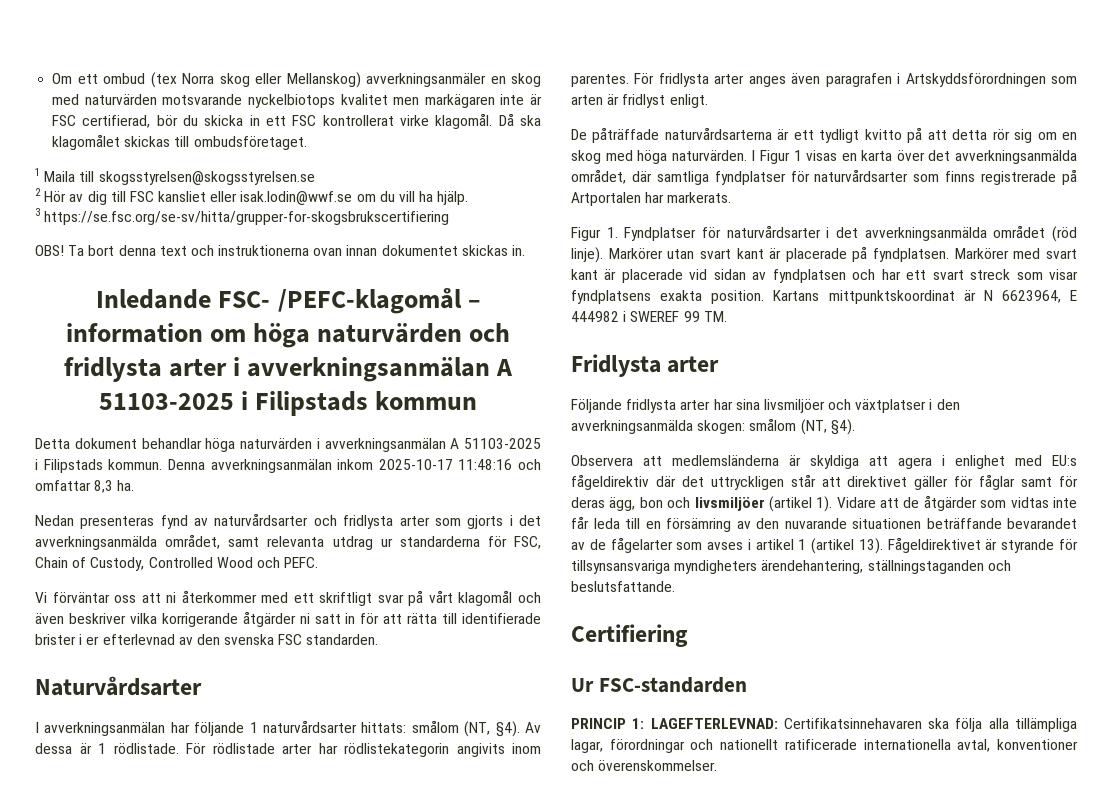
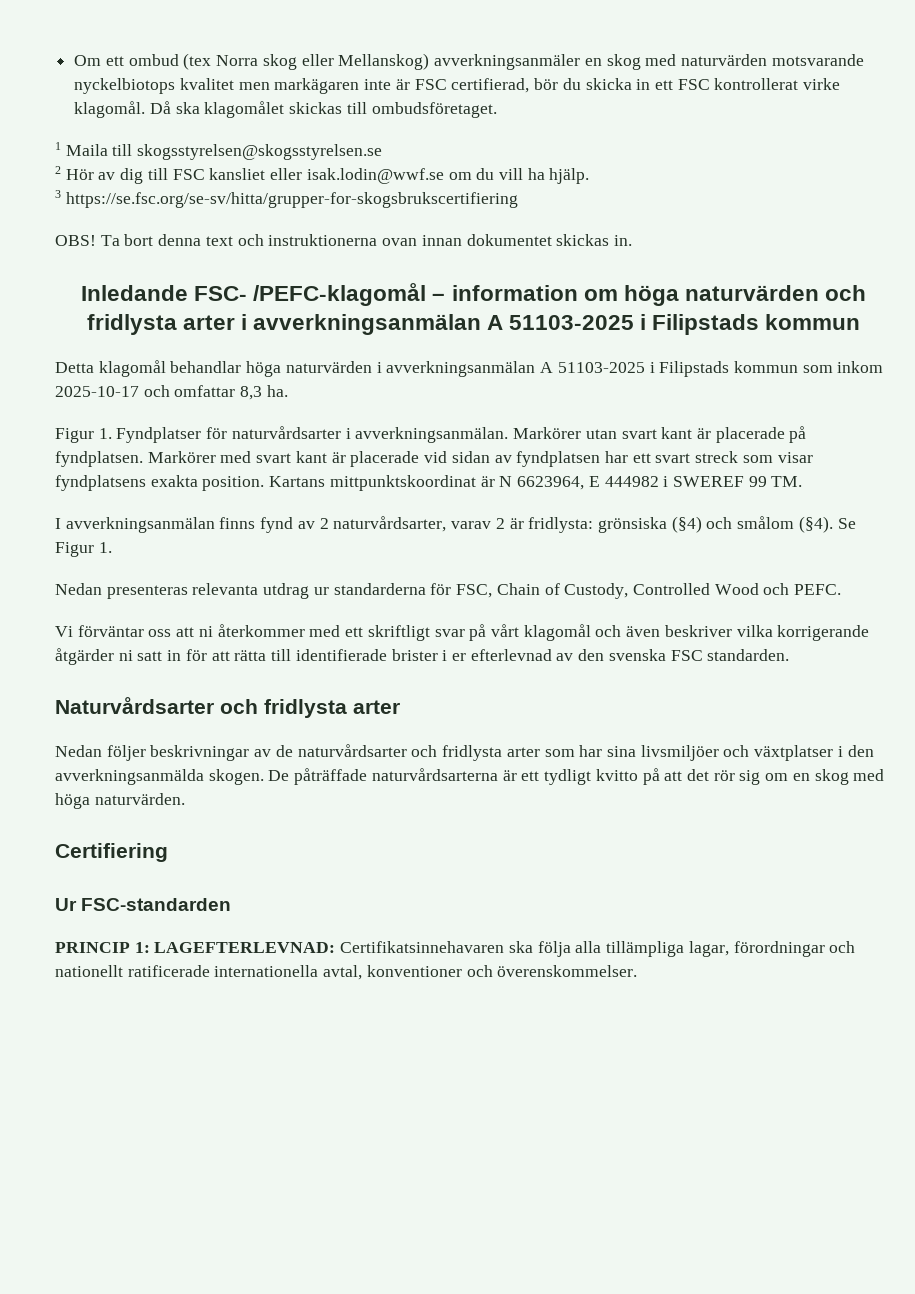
- Detta dokument behandlar höga naturvärden i avverkningsanmälan A 51103-2025 i Filipstads kommun. Denna avverkningsanmälan inkom 2025-10-17 11:48:16 och omfattar 8,3 ha.
+ Detta klagomål behandlar höga naturvärden i avverkningsanmälan A 51103-2025 i Filipstads kommun som inkom 2025-10-17 och omfattar 8,3 ha.
- Nedan presenteras fynd av naturvårdsarter och fridlysta arter som gjorts i det avverkningsanmälda området, samt relevanta utdrag ur standarderna för FSC, Chain of Custody, Controlled Wood och PEFC.
+ Figur 1. Fyndplatser för naturvårdsarter i avverkningsanmälan. Markörer utan svart kant är placerade på fyndplatsen. Markörer med svart kant är placerade vid sidan av fyndplatsen har ett svart streck som visar fyndplatsens exakta position. Kartans mittpunktskoordinat är N 6623964, E 444982 i SWEREF 99 TM.
+ I avverkningsanmälan finns fynd av 2 naturvårdsarter, varav 2 är fridlysta: grönsiska (§4) och smålom (§4). Se Figur 1.
+ Nedan presenteras relevanta utdrag ur standarderna för FSC, Chain of Custody, Controlled Wood och PEFC.
- Naturvårdsarter
- I avverkningsanmälan har följande 1 naturvårdsarter hittats: smålom (NT, §4). Av dessa är 1 rödlistade. För rödlistade arter har rödlistekategorin angivits inom parentes. För fridlysta arter anges även paragrafen i Artskyddsförordningen som arten är fridlyst enligt.
- De påträffade naturvårdsarterna är ett tydligt kvitto på att detta rör sig om en skog med höga naturvärden. I Figur 1 visas en karta över det avverkningsanmälda området, där samtliga fyndplatser för naturvårdsarter som finns registrerade på Artportalen har markerats.
- Figur 1. Fyndplatser för naturvårdsarter i det avverkningsanmälda området (röd linje). Markörer utan svart kant är placerade på fyndplatsen. Markörer med svart kant är placerade vid sidan av fyndplatsen och har ett svart streck som visar fyndplatsens exakta position. Kartans mittpunktskoordinat är N 6623964, E 444982 i SWEREF 99 TM.
- Fridlysta arter
- Följande fridlysta arter har sina livsmiljöer och växtplatser i den avverkningsanmälda skogen: smålom (NT, §4).
- Observera att medlemsländerna är skyldiga att agera i enlighet med EU:s fågeldirektiv där det uttryckligen står att direktivet gäller för fåglar samt för deras ägg, bon och livsmiljöer (artikel 1). Vidare att de åtgärder som vidtas inte får leda till en försämring av den nuvarande situationen beträffande bevarandet av de fågelarter som avses i artikel 1 (artikel 13). Fågeldirektivet är styrande för tillsynsansvariga myndigheters ärendehantering, ställningstaganden och beslutsfattande.
+ Naturvårdsarter och fridlysta arter
+ Nedan följer beskrivningar av de naturvårdsarter och fridlysta arter som har sina livsmiljöer och växtplatser i den avverkningsanmälda skogen. De påträffade naturvårdsarterna är ett tydligt kvitto på att det rör sig om en skog med höga naturvärden.

